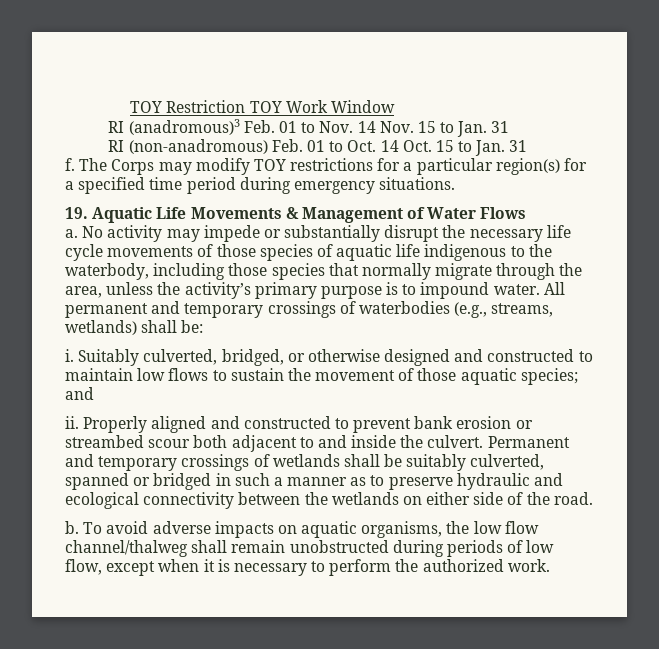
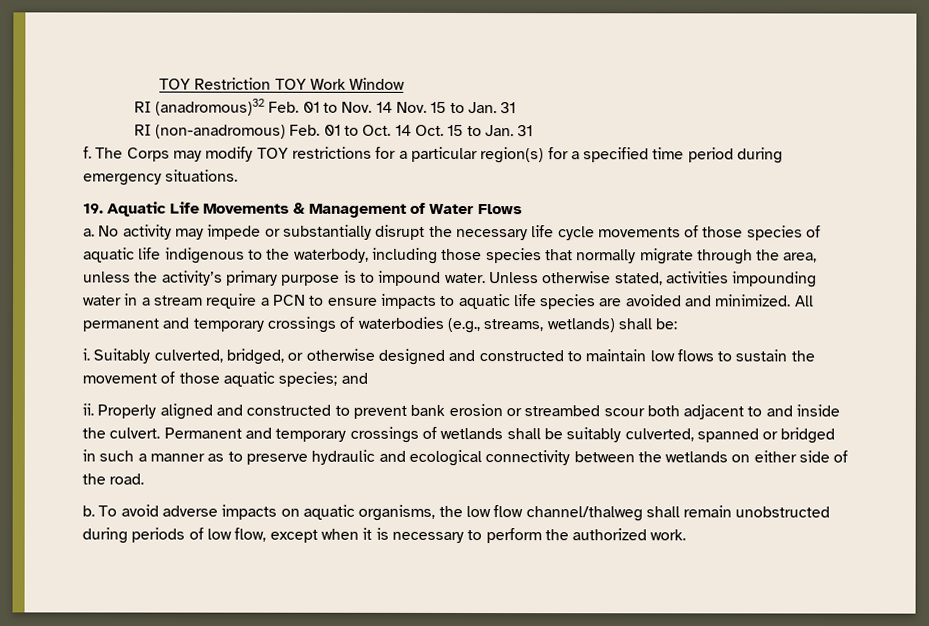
- RI (anadromous)3 Feb. 01 to Nov. 14 Nov. 15 to Jan. 31
+ RI (anadromous)32 Feb. 01 to Nov. 14 Nov. 15 to Jan. 31
+ Unless otherwise stated, activities impounding water in a stream require a PCN to ensure impacts to aquatic life species are avoided and minimized.

